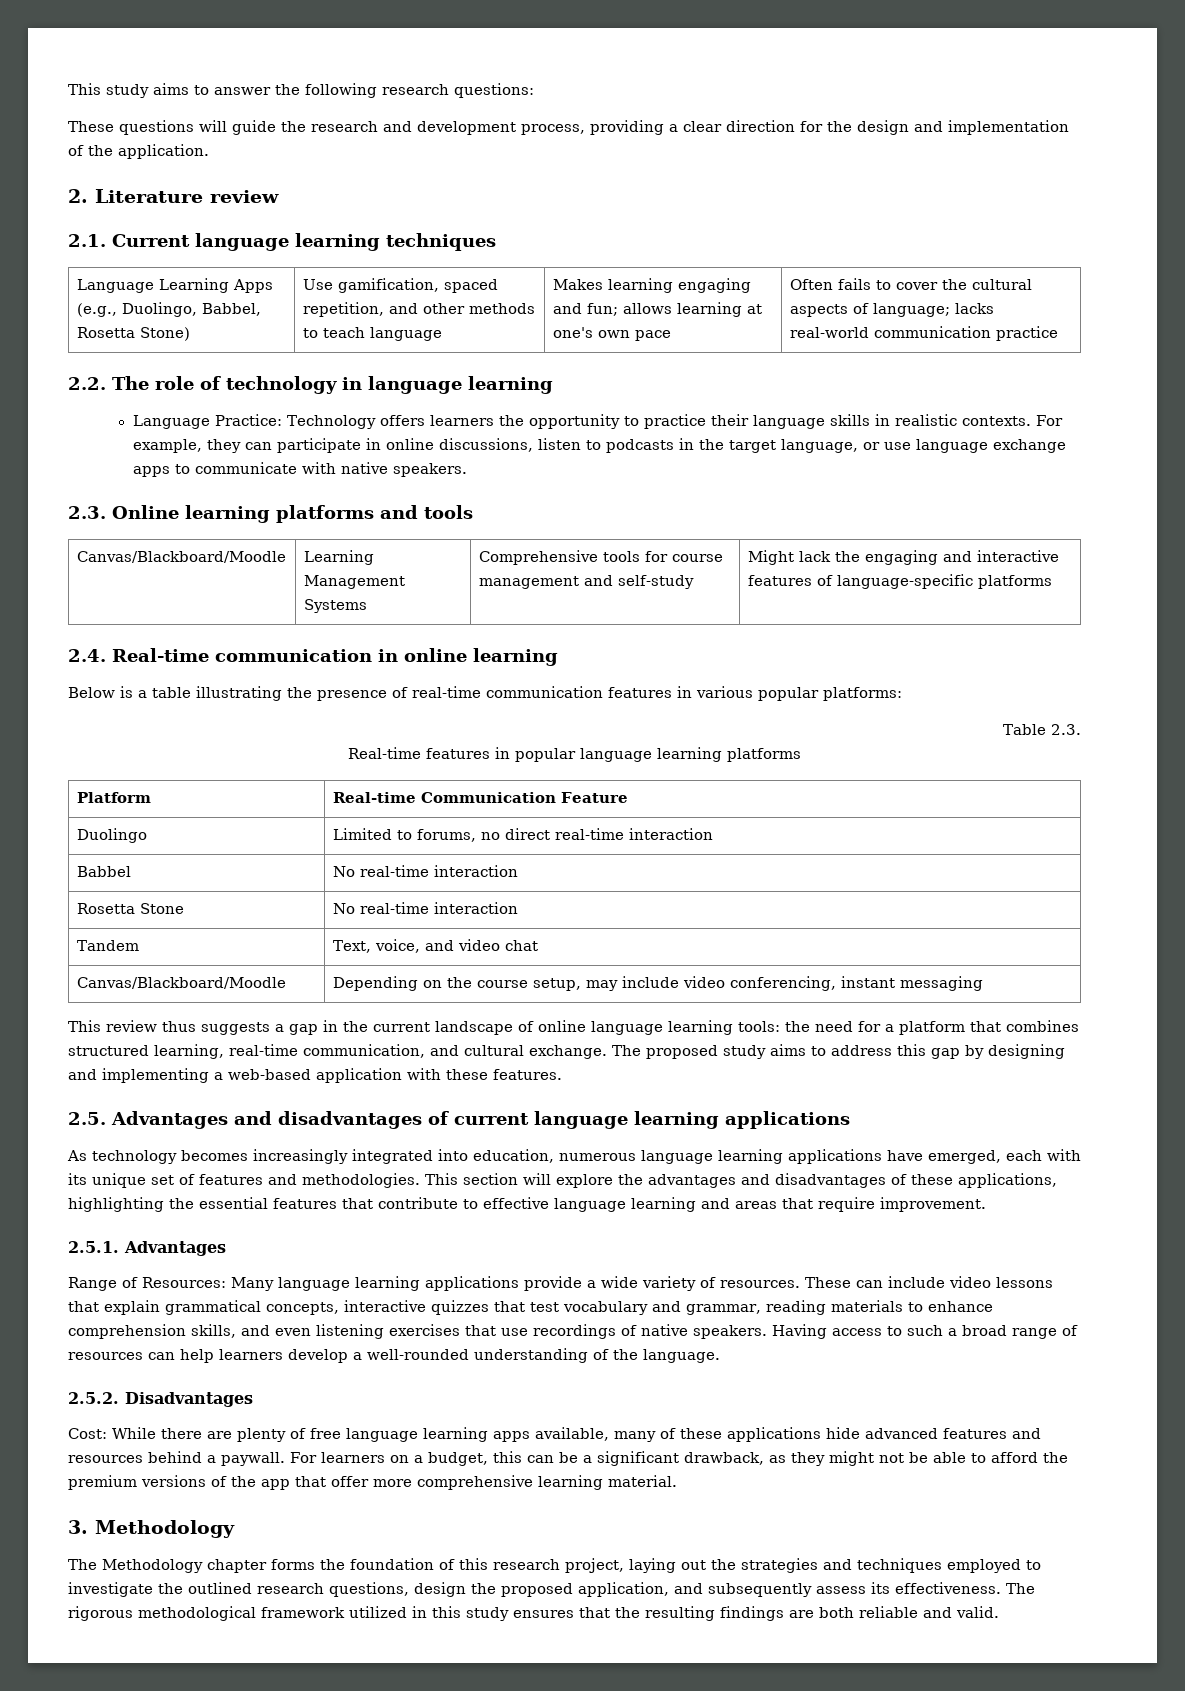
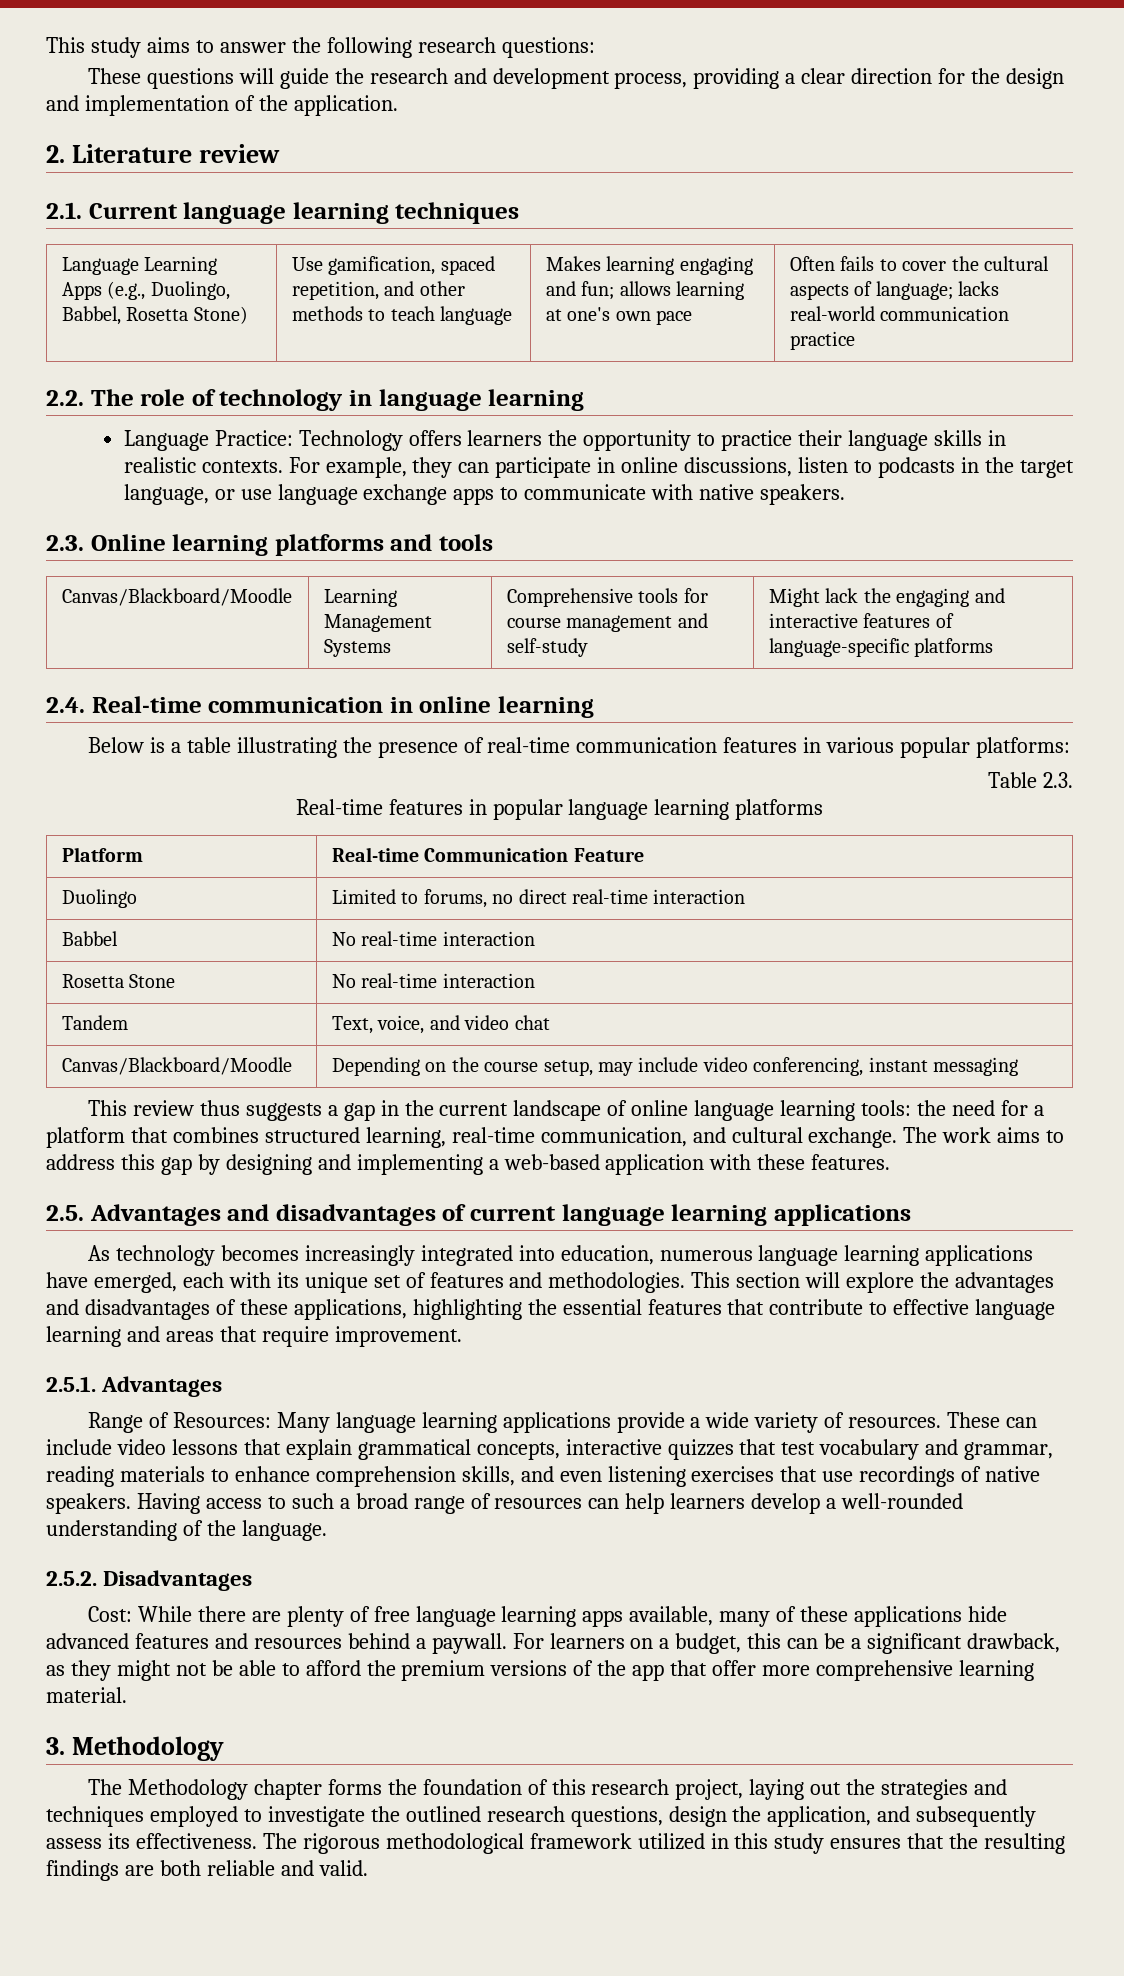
- The proposed study aims to address this gap by designing and implementing a web-based application with these features.
+ The work aims to address this gap by designing and implementing a web-based application with these features.
- The Methodology chapter forms the foundation of this research project, laying out the strategies and techniques employed to investigate the outlined research questions, design the proposed application, and subsequently assess its effectiveness.
+ The Methodology chapter forms the foundation of this research project, laying out the strategies and techniques employed to investigate the outlined research questions, design the application, and subsequently assess its effectiveness.

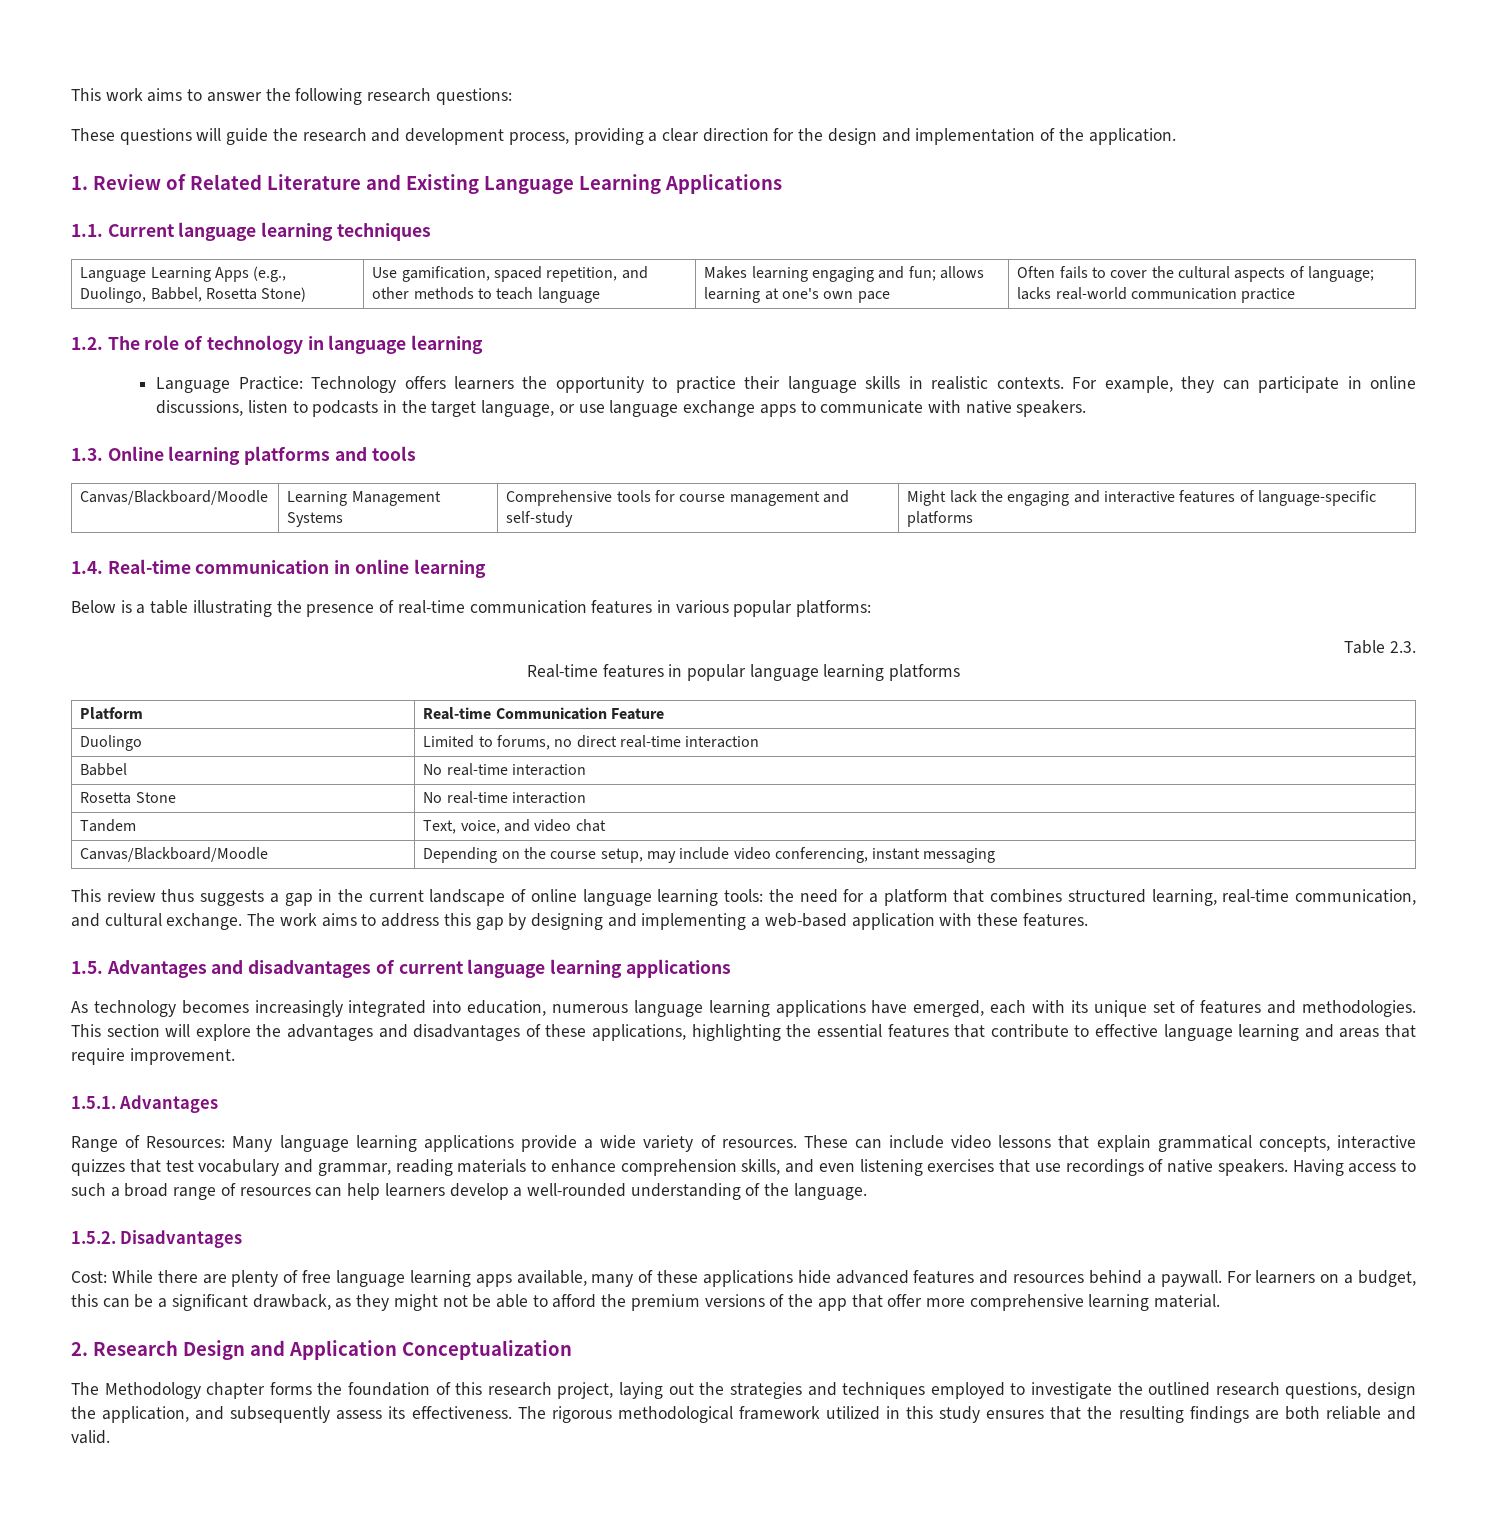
- This study aims to answer the following research questions:
+ This work aims to answer the following research questions:
- 2. Literature review
- 2.1. Current language learning techniques
+ 1. Review of Related Literature and Existing Language Learning Applications
+ 1.1. Current language learning techniques
- 2.2. The role of technology in language learning
+ 1.2. The role of technology in language learning
- 2.3. Online learning platforms and tools
+ 1.3. Online learning platforms and tools
- 2.4. Real-time communication in online learning
+ 1.4. Real-time communication in online learning
- 2.5. Advantages and disadvantages of current language learning applications
+ 1.5. Advantages and disadvantages of current language learning applications
- 2.5.1. Advantages
+ 1.5.1. Advantages
- 2.5.2. Disadvantages
+ 1.5.2. Disadvantages
- 3. Methodology
+ 2. Research Design and Application Conceptualization

